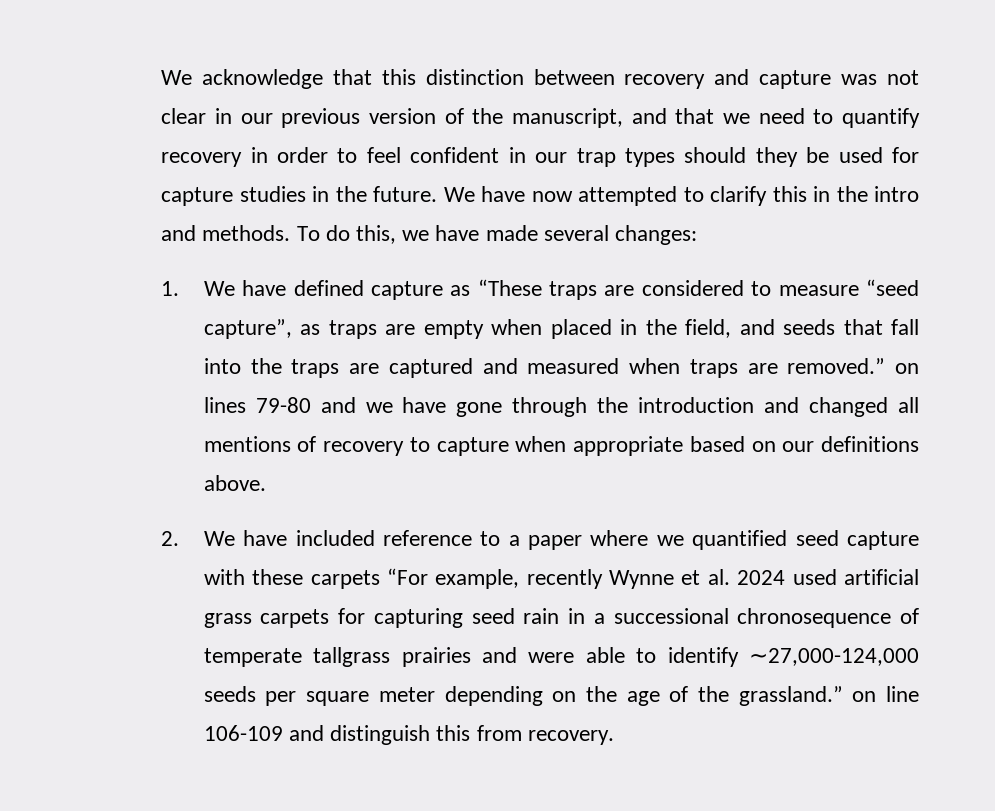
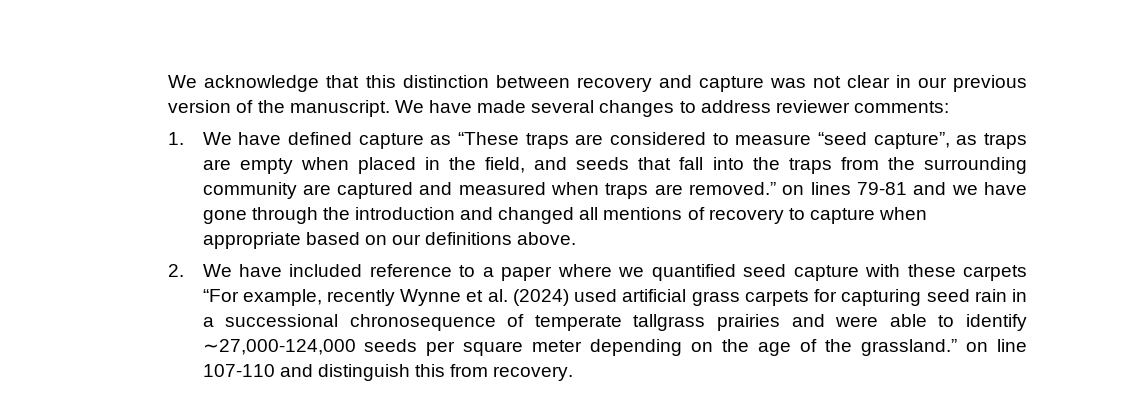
- We acknowledge that this distinction between recovery and capture was not clear in our previous version of the manuscript, and that we need to quantify recovery in order to feel confident in our trap types should they be used for capture studies in the future. We have now attempted to clarify this in the intro and methods. To do this, we have made several changes:
+ We acknowledge that this distinction between recovery and capture was not clear in our previous version of the manuscript. We have made several changes to address reviewer comments:
- 1. We have defined capture as “These traps are considered to measure “seed capture”, as traps are empty when placed in the field, and seeds that fall into the traps are captured and measured when traps are removed.” on lines 79-80 and we have gone through the introduction and changed all mentions of recovery to capture when appropriate based on our definitions above.
+ 1. We have defined capture as “These traps are considered to measure “seed capture”, as traps are empty when placed in the field, and seeds that fall into the traps from the surrounding community are captured and measured when traps are removed.” on lines 79-81 and we have gone through the introduction and changed all mentions of recovery to capture when appropriate based on our definitions above.
- 2. We have included reference to a paper where we quantified seed capture with these carpets “For example, recently Wynne et al. 2024 used artificial grass carpets for capturing seed rain in a successional chronosequence of temperate tallgrass prairies and were able to identify ∼27,000-124,000 seeds per square meter depending on the age of the grassland.” on line 106-109 and distinguish this from recovery.
+ 2. We have included reference to a paper where we quantified seed capture with these carpets “For example, recently Wynne et al. (2024) used artificial grass carpets for capturing seed rain in a successional chronosequence of temperate tallgrass prairies and were able to identify ∼27,000-124,000 seeds per square meter depending on the age of the grassland.” on line 107-110 and distinguish this from recovery.

